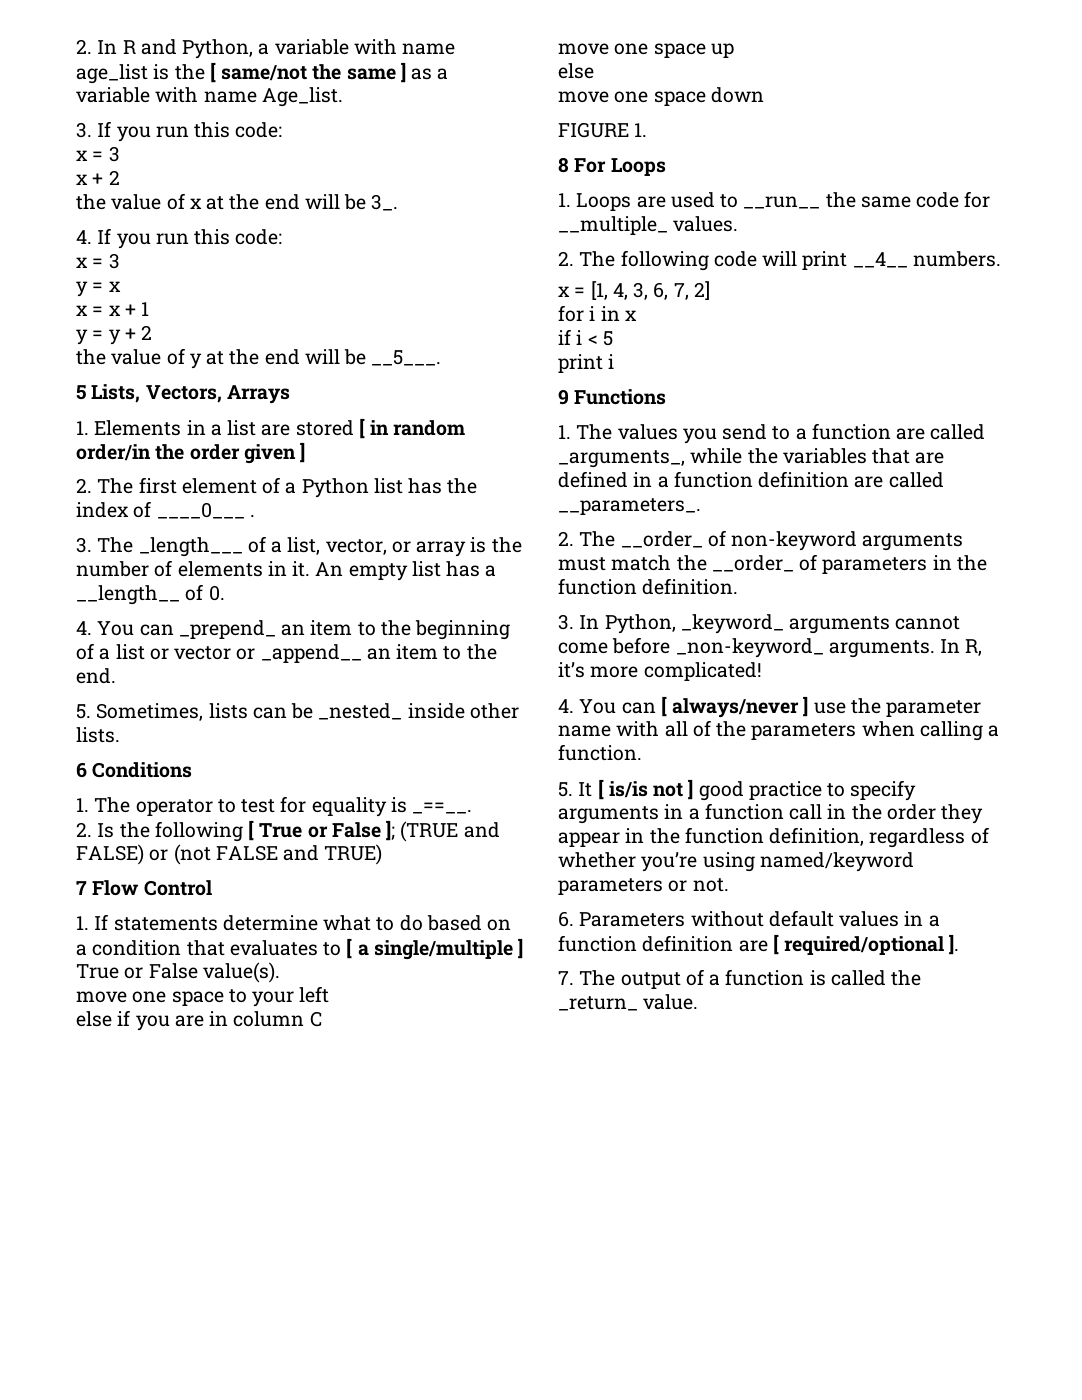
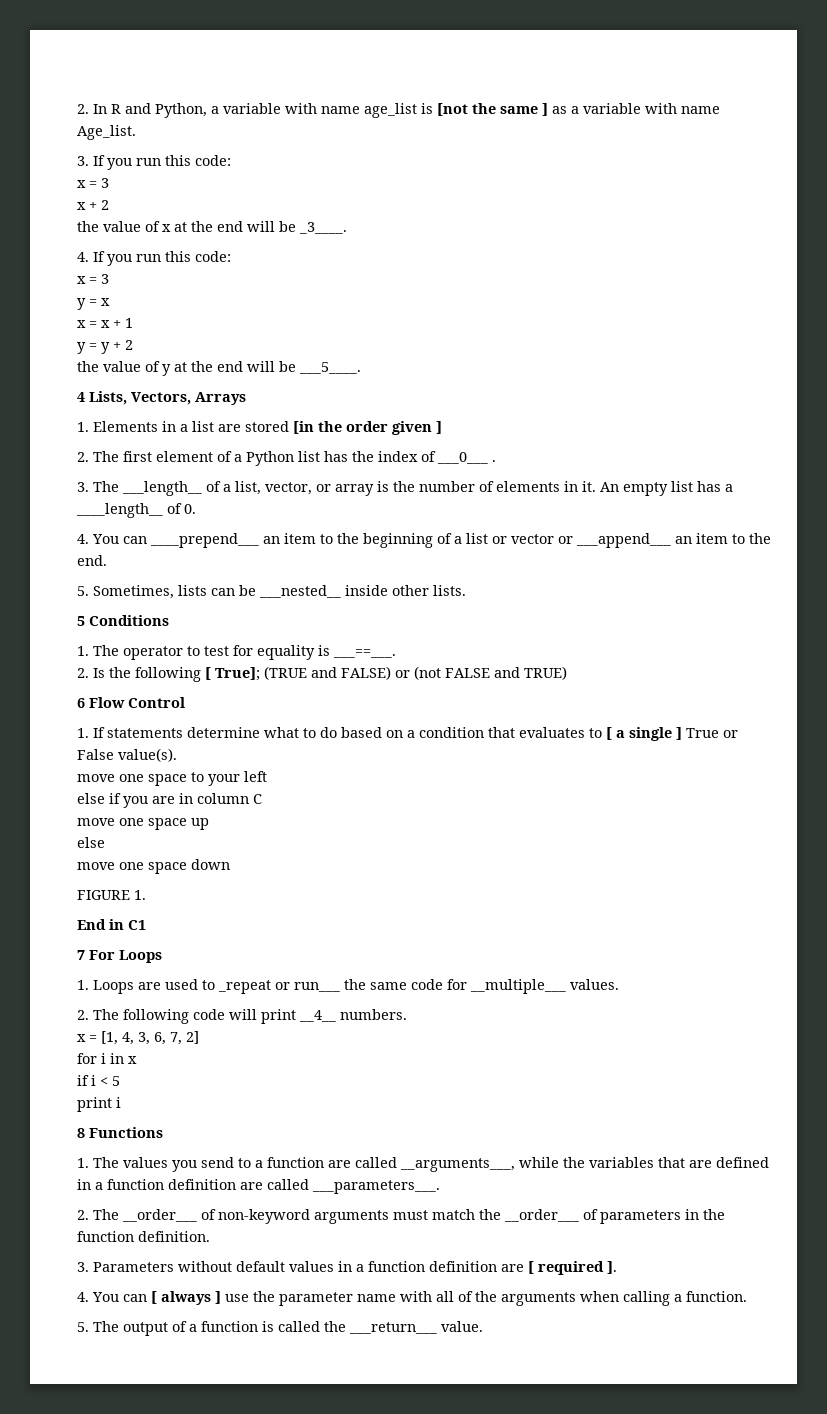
- 2. In R and Python, a variable with name age_list is the [ same/not the same ] as a variable with name Age_list.
+ 2. In R and Python, a variable with name age_list is [not the same ] as a variable with name Age_list.
- the value of x at the end will be 3_.
+ the value of x at the end will be _3____.
- the value of y at the end will be __5___.
- 5 Lists, Vectors, Arrays
+ the value of y at the end will be ___5____.
+ 4 Lists, Vectors, Arrays
- 1. Elements in a list are stored [ in random order/in the order given ]
+ 1. Elements in a list are stored [in the order given ]
- 2. The first element of a Python list has the index of ____0___ .
+ 2. The first element of a Python list has the index of ___0___ .
- 3. The _length___ of a list, vector, or array is the number of elements in it.
+ 3. The ___length__ of a list, vector, or array is the number of elements in it.
- An empty list has a __length__ of 0.
+ An empty list has a ____length__ of 0.
- 4. You can _prepend_ an item to the beginning of a list or vector or _append__ an item to the end.
+ 4. You can ____prepend___ an item to the beginning of a list or vector or ___append___ an item to the end.
- 5. Sometimes, lists can be _nested_ inside other lists.
+ 5. Sometimes, lists can be ___nested__ inside other lists.
- 6 Conditions
+ 5 Conditions
- 1. The operator to test for equality is _==__.
+ 1. The operator to test for equality is ___==___.
- 2. Is the following [ True or False ]; (TRUE and FALSE) or (not FALSE and TRUE)
+ 2. Is the following [ True]; (TRUE and FALSE) or (not FALSE and TRUE)
- 7 Flow Control
+ 6 Flow Control
- 1. If statements determine what to do based on a condition that evaluates to [ a single/multiple ] True or False value(s).
+ 1. If statements determine what to do based on a condition that evaluates to [ a single ] True or False value(s).
- 8 For Loops
+ End in C1
+ 7 For Loops
- 1. Loops are used to __run__ the same code for __multiple_ values.
+ 1. Loops are used to _repeat or run___ the same code for __multiple___ values.
- 9 Functions
+ 8 Functions
- 1. The values you send to a function are called _arguments_, while the variables that are defined in a function definition are called __parameters_.
- 2. The __order_ of non-keyword arguments must match the __order_ of parameters in the function definition.
+ 1. The values you send to a function are called __arguments___, while the variables that are defined in a function definition are called ___parameters___.
+ 2. The __order___ of non-keyword arguments must match the __order___ of parameters in the function definition.
- 3. In Python, _keyword_ arguments cannot come before _non-keyword_ arguments. In R, it’s more complicated!
- 4. You can [ always/never ] use the parameter name with all of the parameters when calling a function.
- 5. It [ is/is not ] good practice to specify arguments in a function call in the order they appear in the function definition, regardless of whether you’re using named/keyword parameters or not.
- 6. Parameters without default values in a function definition are [ required/optional ].
+ 3. Parameters without default values in a function definition are [ required ].
- 7. The output of a function is called the _return_ value.
+ 4. You can [ always ] use the parameter name with all of the arguments when calling a function.
+ 5. The output of a function is called the ___return___ value.

